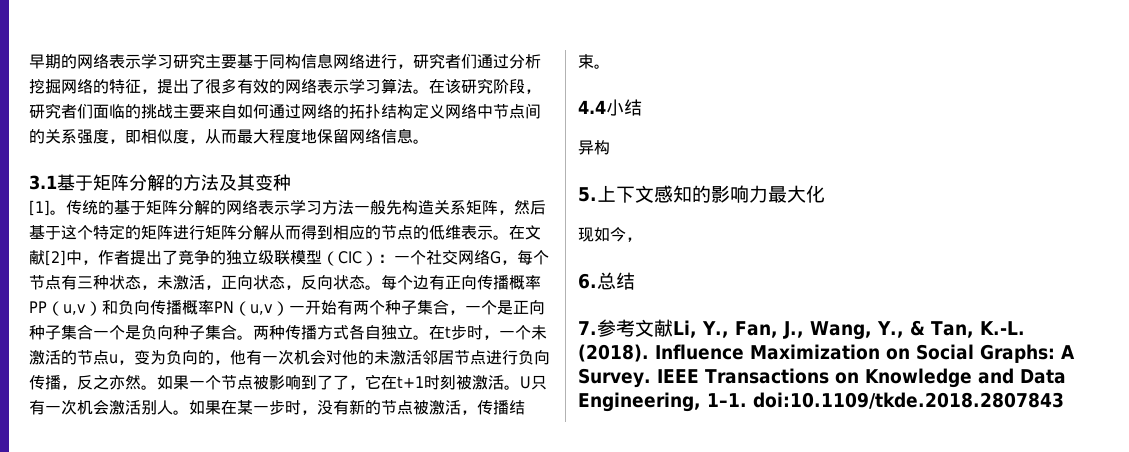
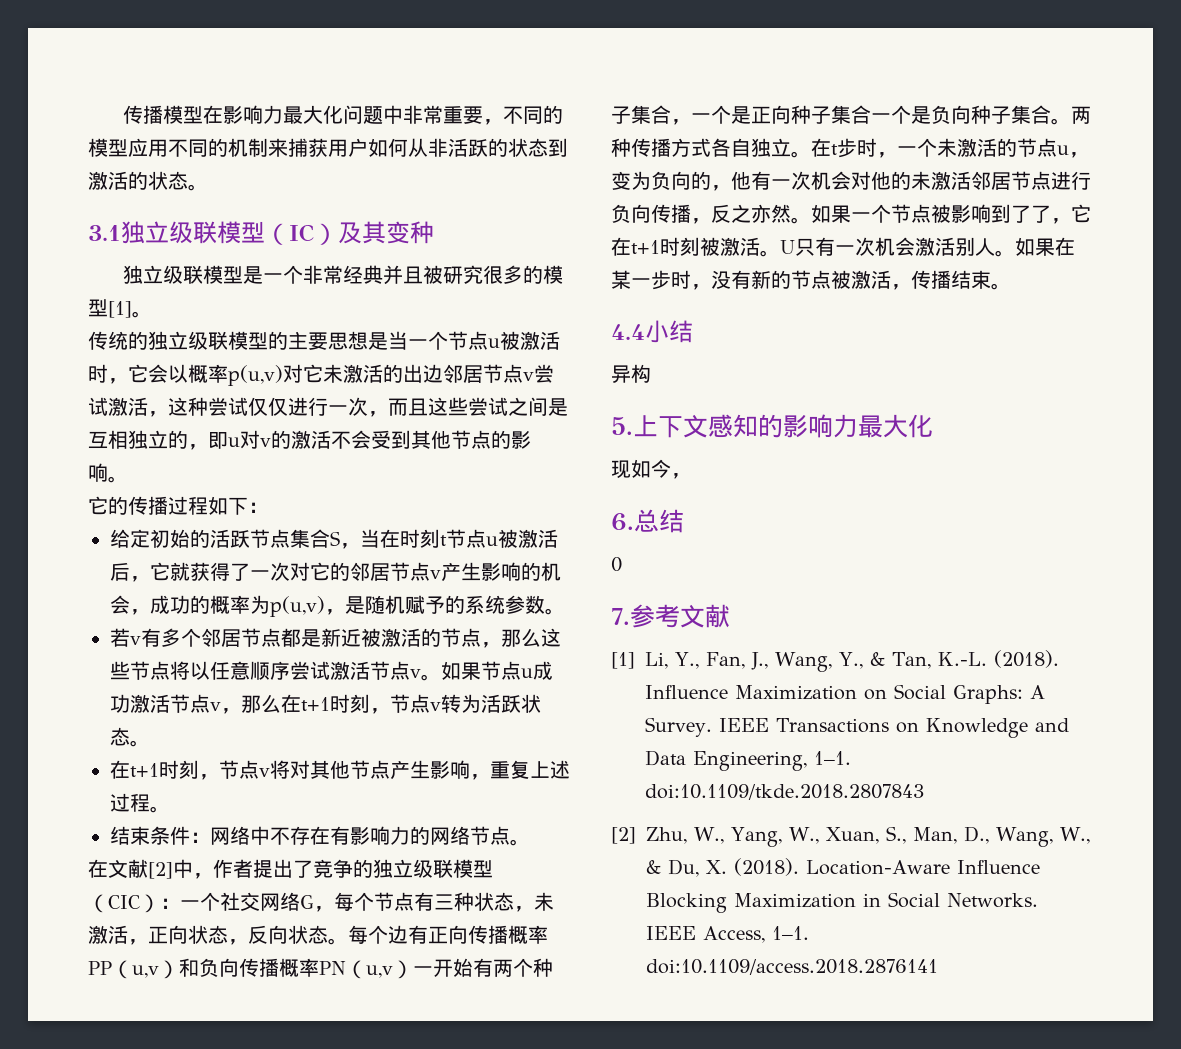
- 早期的网络表示学习研究主要基于同构信息网络进行，研究者们通过分析挖掘网络的特征，提出了很多有效的网络表示学习算法。在该研究阶段，研究者们面临的挑战主要来自如何通过网络的拓扑结构定义网络中节点间的关系强度，即相似度，从而最大程度地保留网络信息。
- 3.1基于矩阵分解的方法及其变种
- [1]。传统的基于矩阵分解的网络表示学习方法一般先构造关系矩阵，然后基于这个特定的矩阵进行矩阵分解从而得到相应的节点的低维表示。在文献[2]中，作者提出了竞争的独立级联模型（CIC）：一个社交网络G，每个节点有三种状态，未激活，正向状态，反向状态。
+ 传播模型在影响力最大化问题中非常重要，不同的模型应用不同的机制来捕获用户如何从非活跃的状态到激活的状态。
+ 3.1独立级联模型（IC）及其变种
+ 独立级联模型是一个非常经典并且被研究很多的模型[1]。
+ 传统的独立级联模型的主要思想是当一个节点u被激活时，它会以概率p(u,v)对它未激活的出边邻居节点v尝试激活，这种尝试仅仅进行一次，而且这些尝试之间是互相独立的，即u对v的激活不会受到其他节点的影响。
+ 它的传播过程如下：
+ 给定初始的活跃节点集合S，当在时刻t节点u被激活后，它就获得了一次对它的邻居节点v产生影响的机会，成功的概率为p(u,v)，是随机赋予的系统参数。
+ 若v有多个邻居节点都是新近被激活的节点，那么这些节点将以任意顺序尝试激活节点v。如果节点u成功激活节点v，那么在t+1时刻，节点v转为活跃状态。
+ 在t+1时刻，节点v将对其他节点产生影响，重复上述过程。
+ 结束条件：网络中不存在有影响力的网络节点。
+ 在文献[2]中，作者提出了竞争的独立级联模型（CIC）：一个社交网络G，每个节点有三种状态，未激活，正向状态，反向状态。
+ 0
- 7.参考文献Li, Y., Fan, J., Wang, Y., & Tan, K.-L. (2018).
+ 7.参考文献
+ [1] Li, Y., Fan, J., Wang, Y., & Tan, K.-L. (2018).
+ [2] Zhu, W., Yang, W., Xuan, S., Man, D., Wang, W., & Du, X. (2018). Location-Aware Influence Blocking Maximization in Social Networks. IEEE Access, 1–1. doi:10.1109/access.2018.2876141

